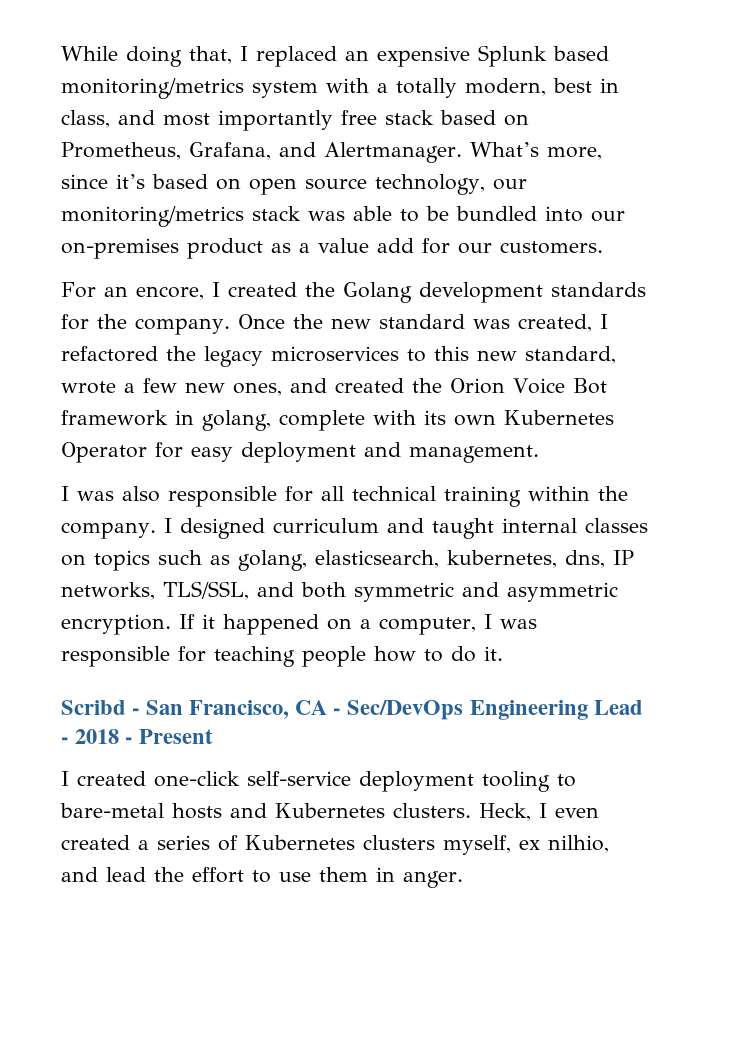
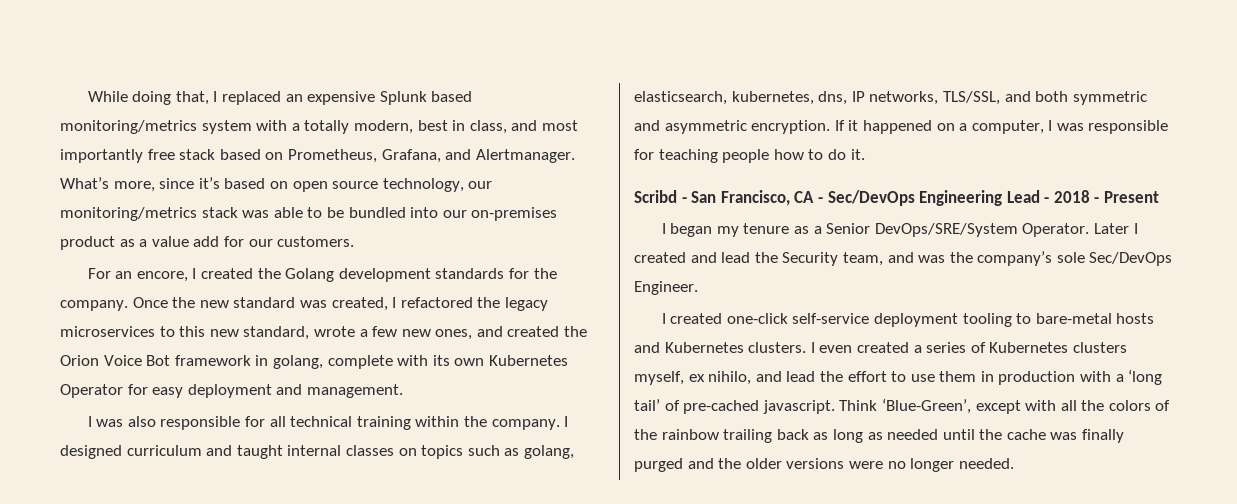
+ I began my tenure as a Senior DevOps/SRE/System Operator. Later I created and lead the Security team, and was the company’s sole Sec/DevOps Engineer.
- Heck, I even created a series of Kubernetes clusters myself, ex nilhio, and lead the effort to use them in anger.
+ I even created a series of Kubernetes clusters myself, ex nihilo, and lead the effort to use them in production with a ‘long tail’ of pre-cached javascript. Think ‘Blue-Green’, except with all the colors of the rainbow trailing back as long as needed until the cache was finally purged and the older versions were no longer needed.

